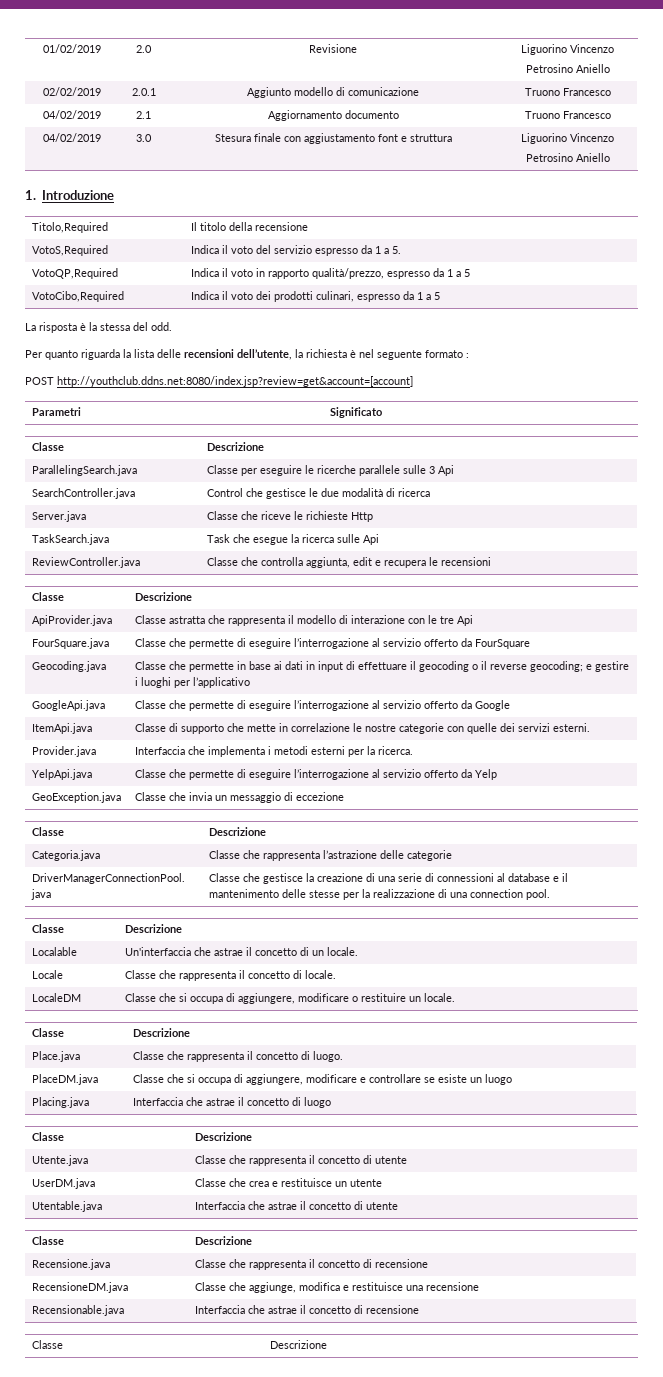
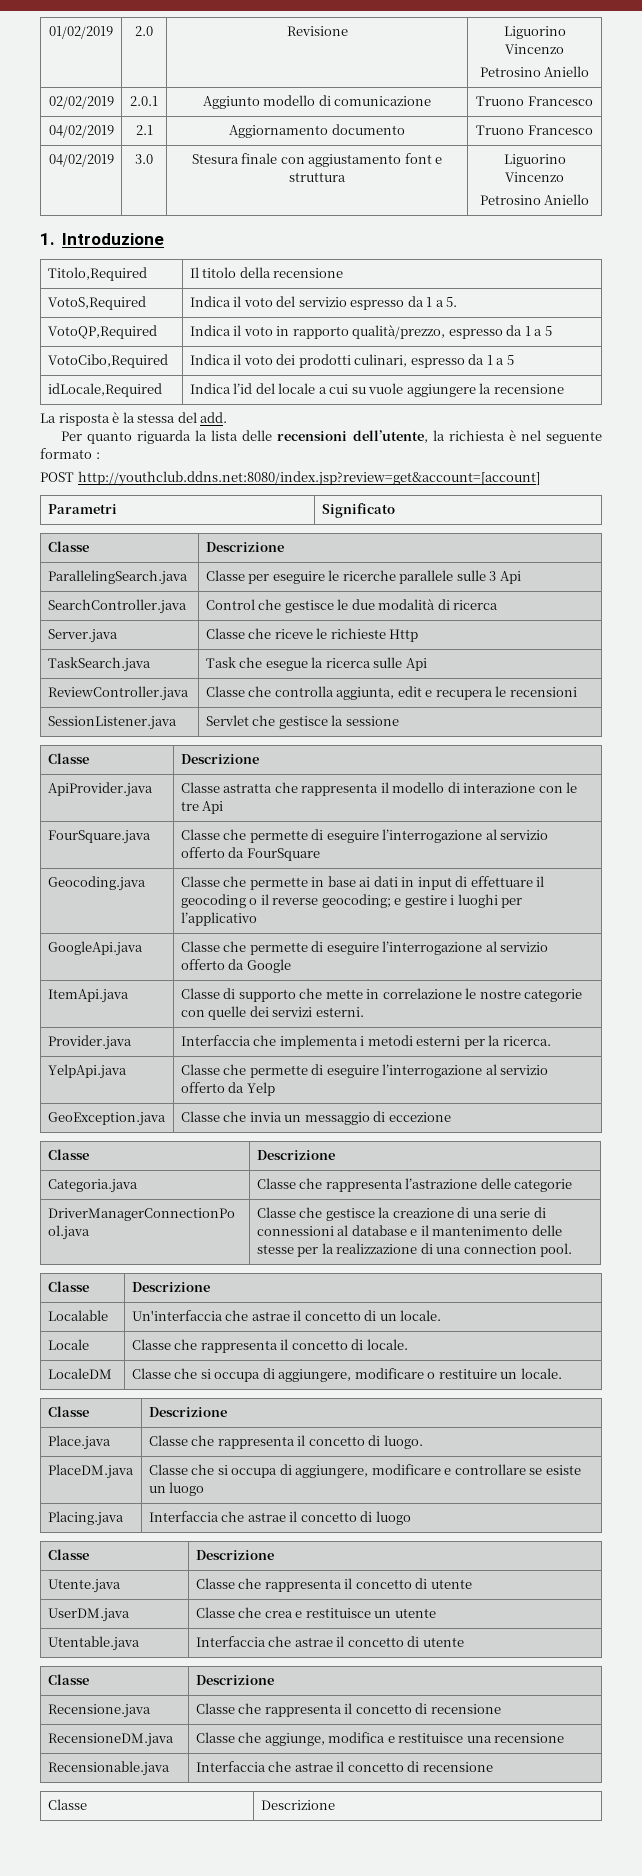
+ idLocale,Required | Indica l’id del locale a cui su vuole aggiungere la recensione
- La risposta è la stessa del odd.
+ La risposta è la stessa del add.
+ SessionListener.java | Servlet che gestisce la sessione

